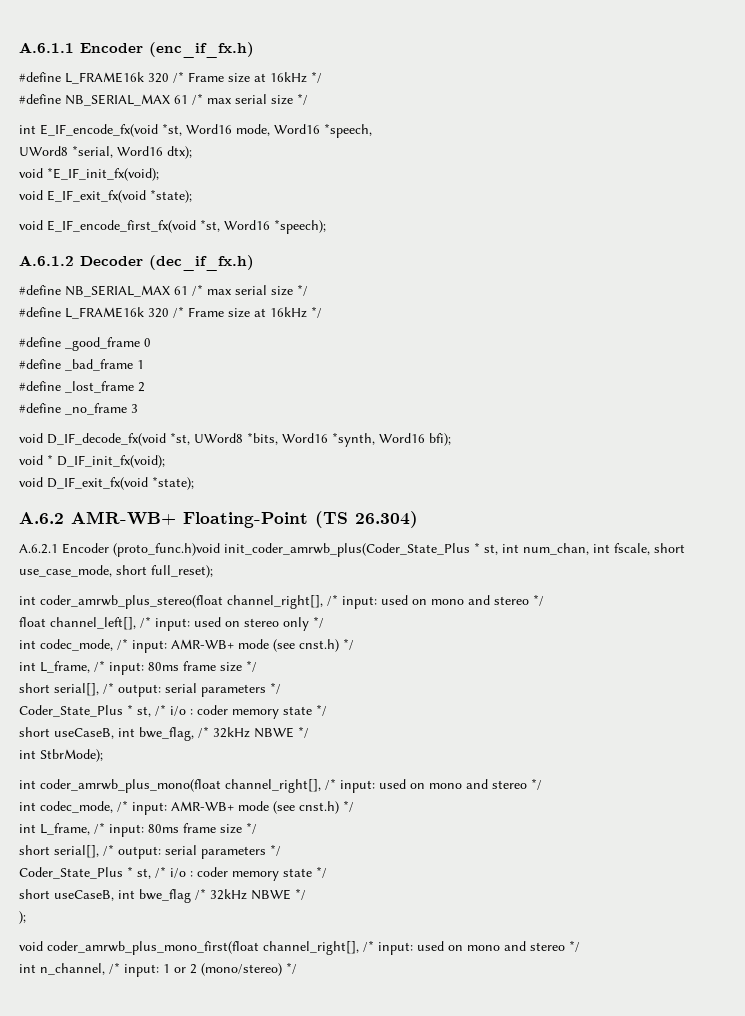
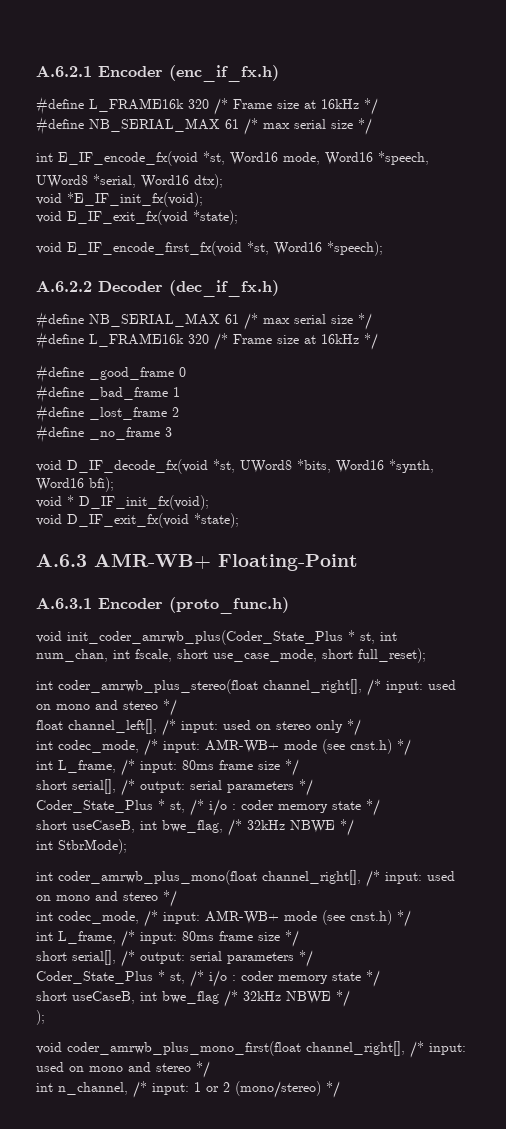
- A.6.1.1 Encoder (enc_if_fx.h)
+ A.6.2.1 Encoder (enc_if_fx.h)
- A.6.1.2 Decoder (dec_if_fx.h)
+ A.6.2.2 Decoder (dec_if_fx.h)
- A.6.2 AMR-WB+ Floating-Point (TS 26.304)
- A.6.2.1 Encoder (proto_func.h)void init_coder_amrwb_plus(Coder_State_Plus * st, int num_chan, int fscale, short use_case_mode, short full_reset);
+ A.6.3 AMR-WB+ Floating-Point
+ A.6.3.1 Encoder (proto_func.h)
+ void init_coder_amrwb_plus(Coder_State_Plus * st, int num_chan, int fscale, short use_case_mode, short full_reset);

